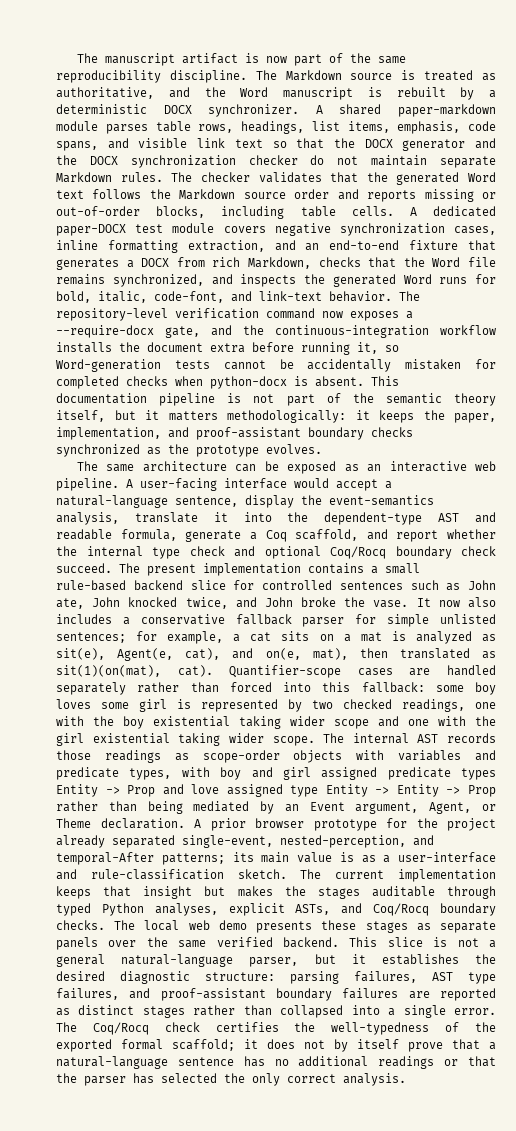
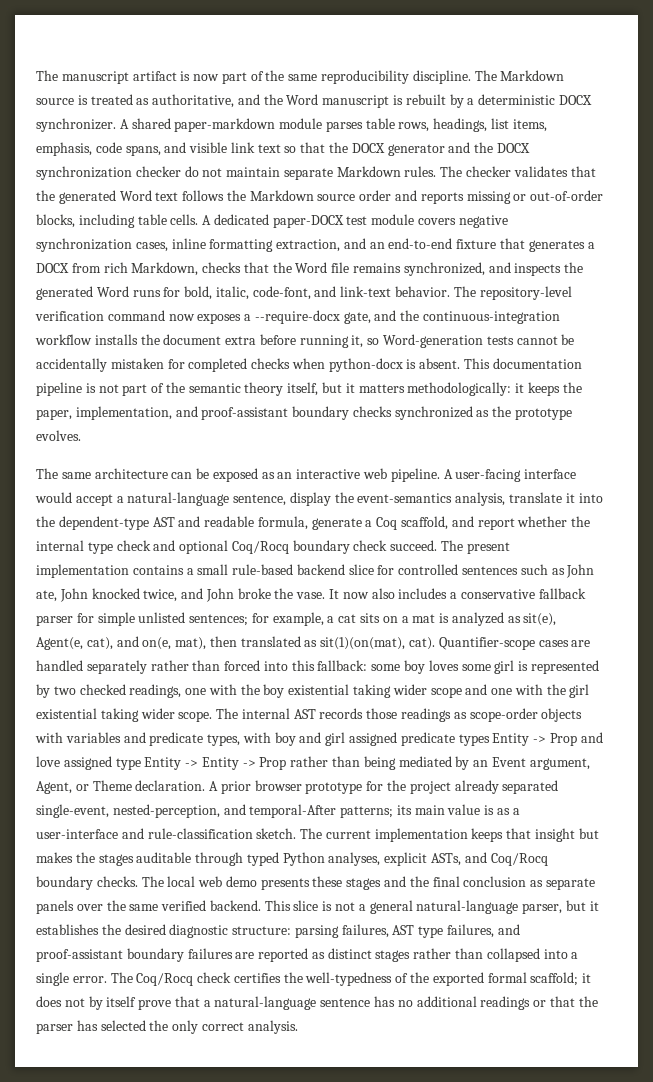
- The local web demo presents these stages as separate panels over the same verified backend.
+ The local web demo presents these stages and the final conclusion as separate panels over the same verified backend.

